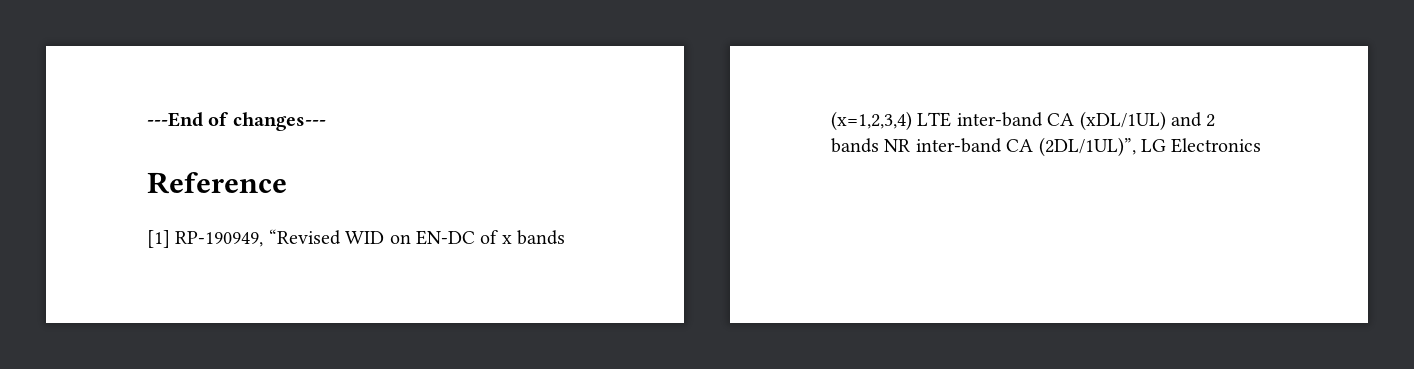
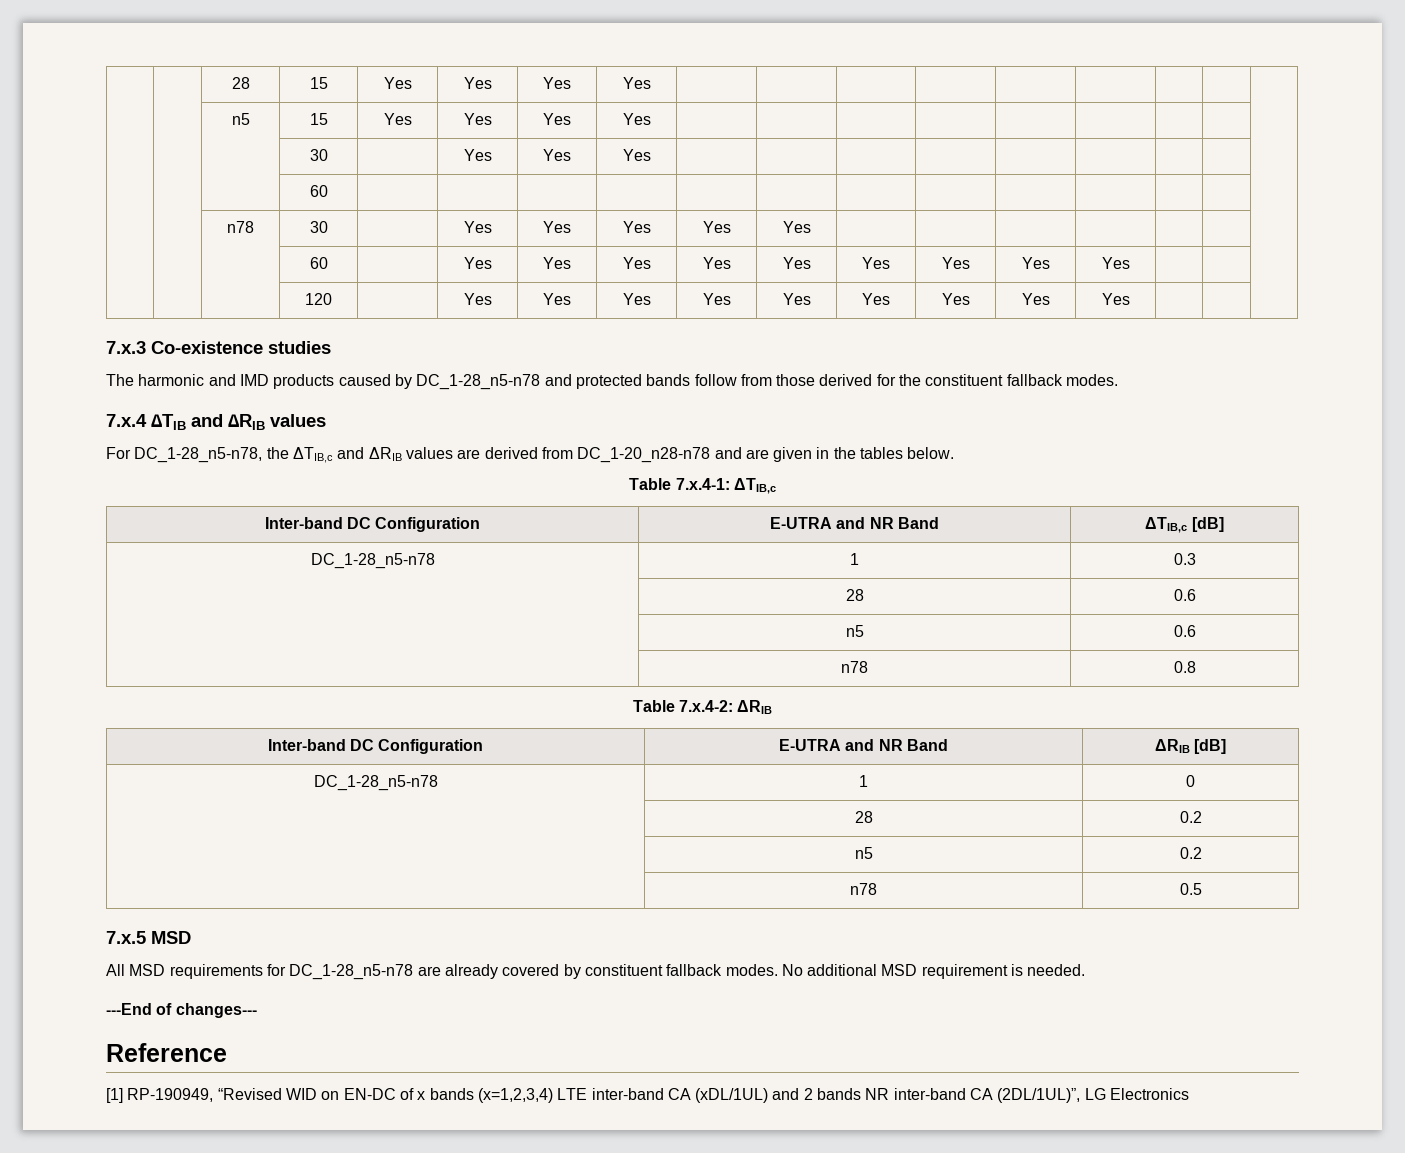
+ | | 28 | 15 | Yes | Yes | Yes | Yes | | | | | | | | |
+ | | n5 | 15 | Yes | Yes | Yes | Yes | | | | | | | | |
+ | | | 30 | | Yes | Yes | Yes | | | | | | | | |
+ | | | 60 | | | | | | | | | | | | |
+ | | n78 | 30 | | Yes | Yes | Yes | Yes | Yes | | | | | | |
+ | | | 60 | | Yes | Yes | Yes | Yes | Yes | Yes | Yes | Yes | Yes | | |
+ | | | 120 | | Yes | Yes | Yes | Yes | Yes | Yes | Yes | Yes | Yes | | |
+ 7.x.3 Co-existence studies
+ The harmonic and IMD products caused by DC_1-28_n5-n78 and protected bands follow from those derived for the constituent fallback modes.
+ 7.x.4 ∆TIB and ∆RIB values
+ For DC_1-28_n5-n78, the ΔTIB,c and ΔRIB values are derived from DC_1-20_n28-n78 and are given in the tables below.
+ Table 7.x.4-1: ΔTIB,c
+ Inter-band DC Configuration | E-UTRA and NR Band | ΔTIB,c [dB]
+ DC_1-28_n5-n78 | 1 | 0.3
+ | 28 | 0.6
+ | n5 | 0.6
+ | n78 | 0.8
+ Table 7.x.4-2: ΔRIB
+ Inter-band DC Configuration | E-UTRA and NR Band | ΔRIB [dB]
+ DC_1-28_n5-n78 | 1 | 0
+ | 28 | 0.2
+ | n5 | 0.2
+ | n78 | 0.5
+ 7.x.5 MSD
+ All MSD requirements for DC_1-28_n5-n78 are already covered by constituent fallback modes. No additional MSD requirement is needed.

